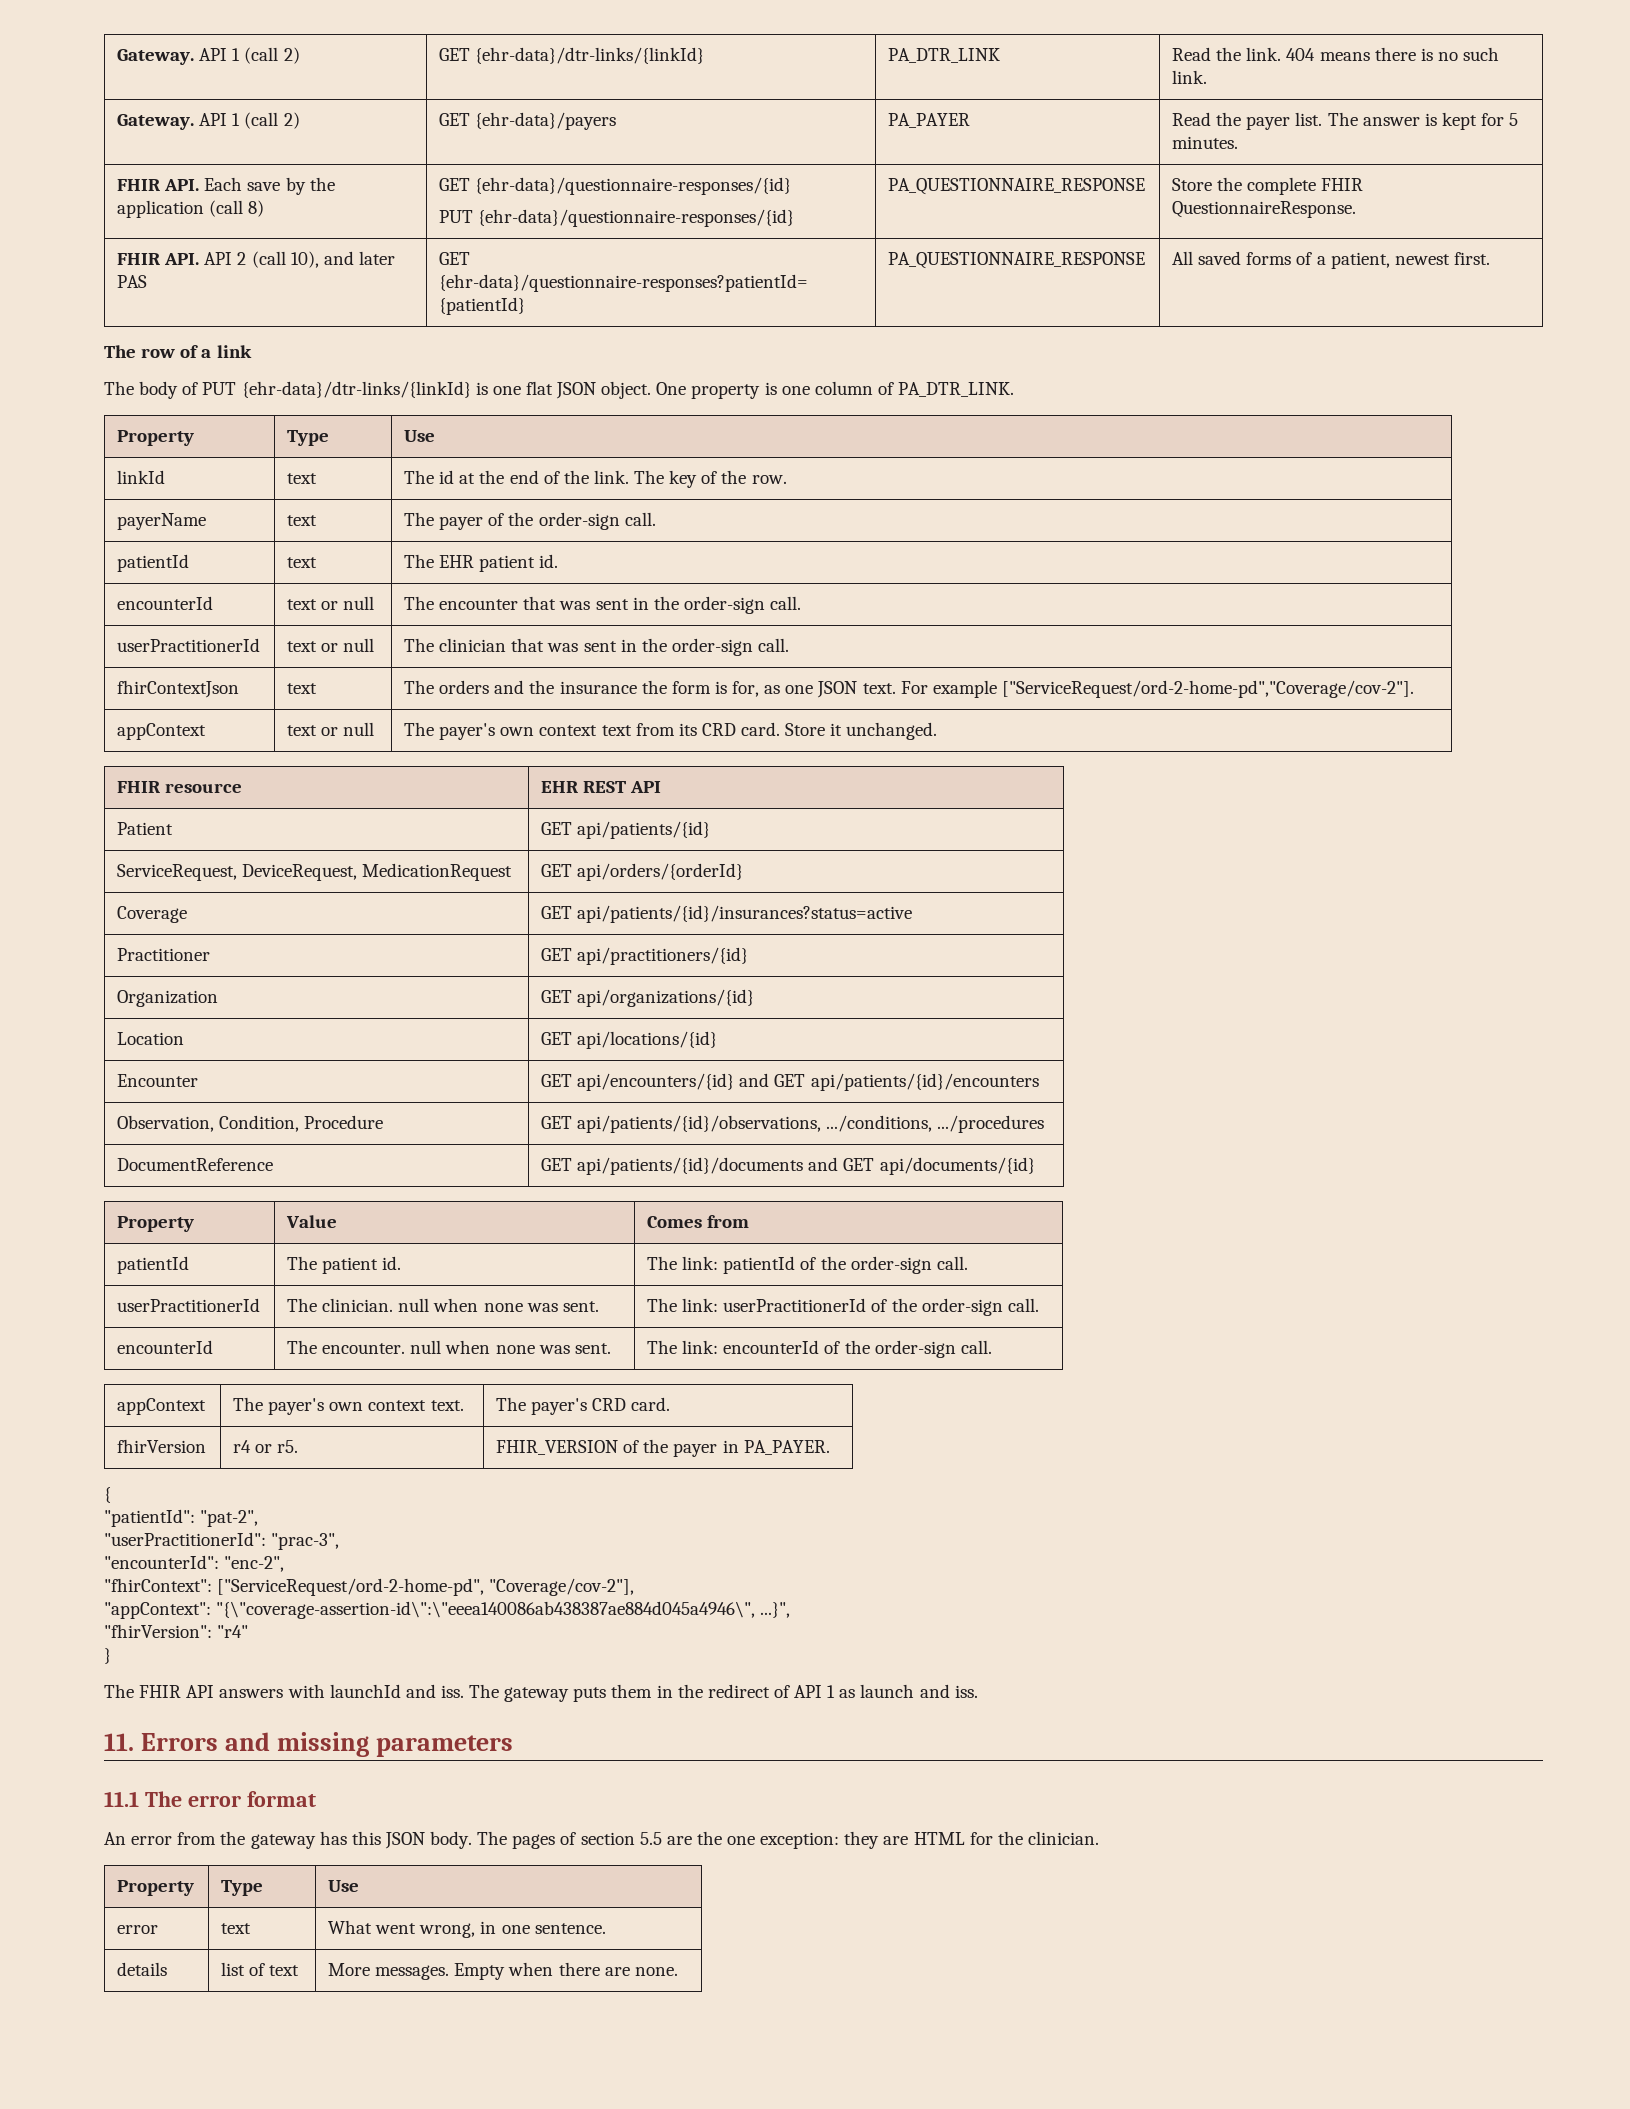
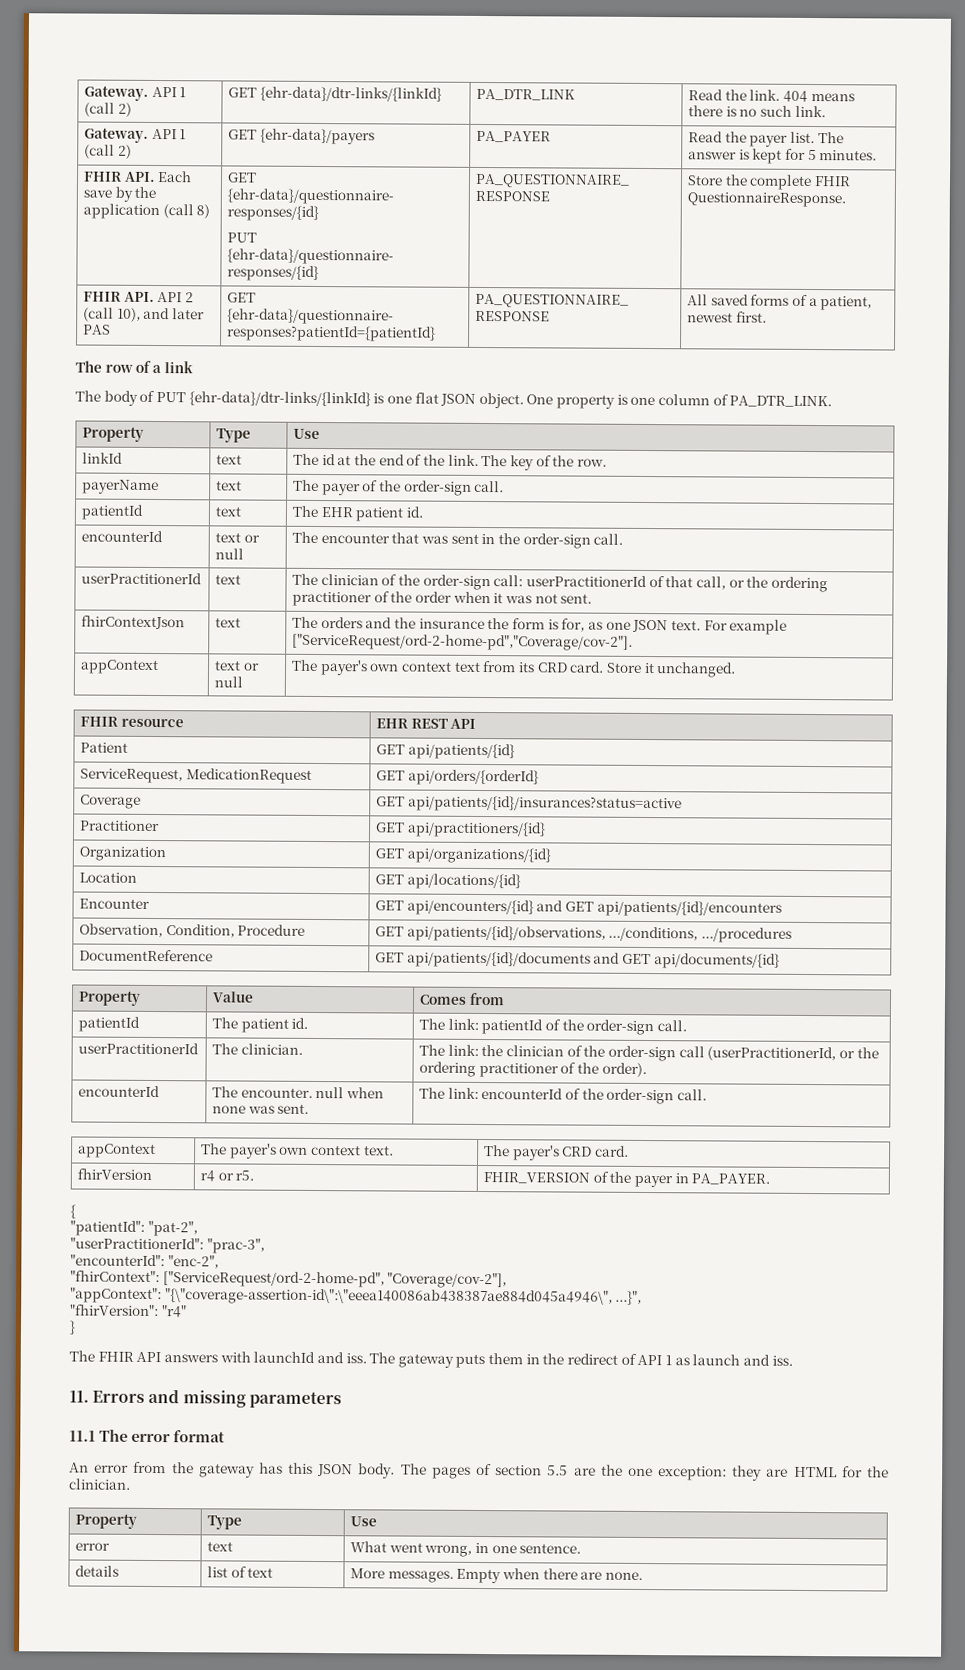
- userPractitionerId | text or null | The clinician that was sent in the order-sign call.
+ userPractitionerId | text | The clinician of the order-sign call: userPractitionerId of that call, or the ordering practitioner of the order when it was not sent.
- ServiceRequest, DeviceRequest, MedicationRequest | GET api/orders/{orderId}
+ ServiceRequest, MedicationRequest | GET api/orders/{orderId}
- userPractitionerId | The clinician. null when none was sent. | The link: userPractitionerId of the order-sign call.
+ userPractitionerId | The clinician. | The link: the clinician of the order-sign call (userPractitionerId, or the ordering practitioner of the order).

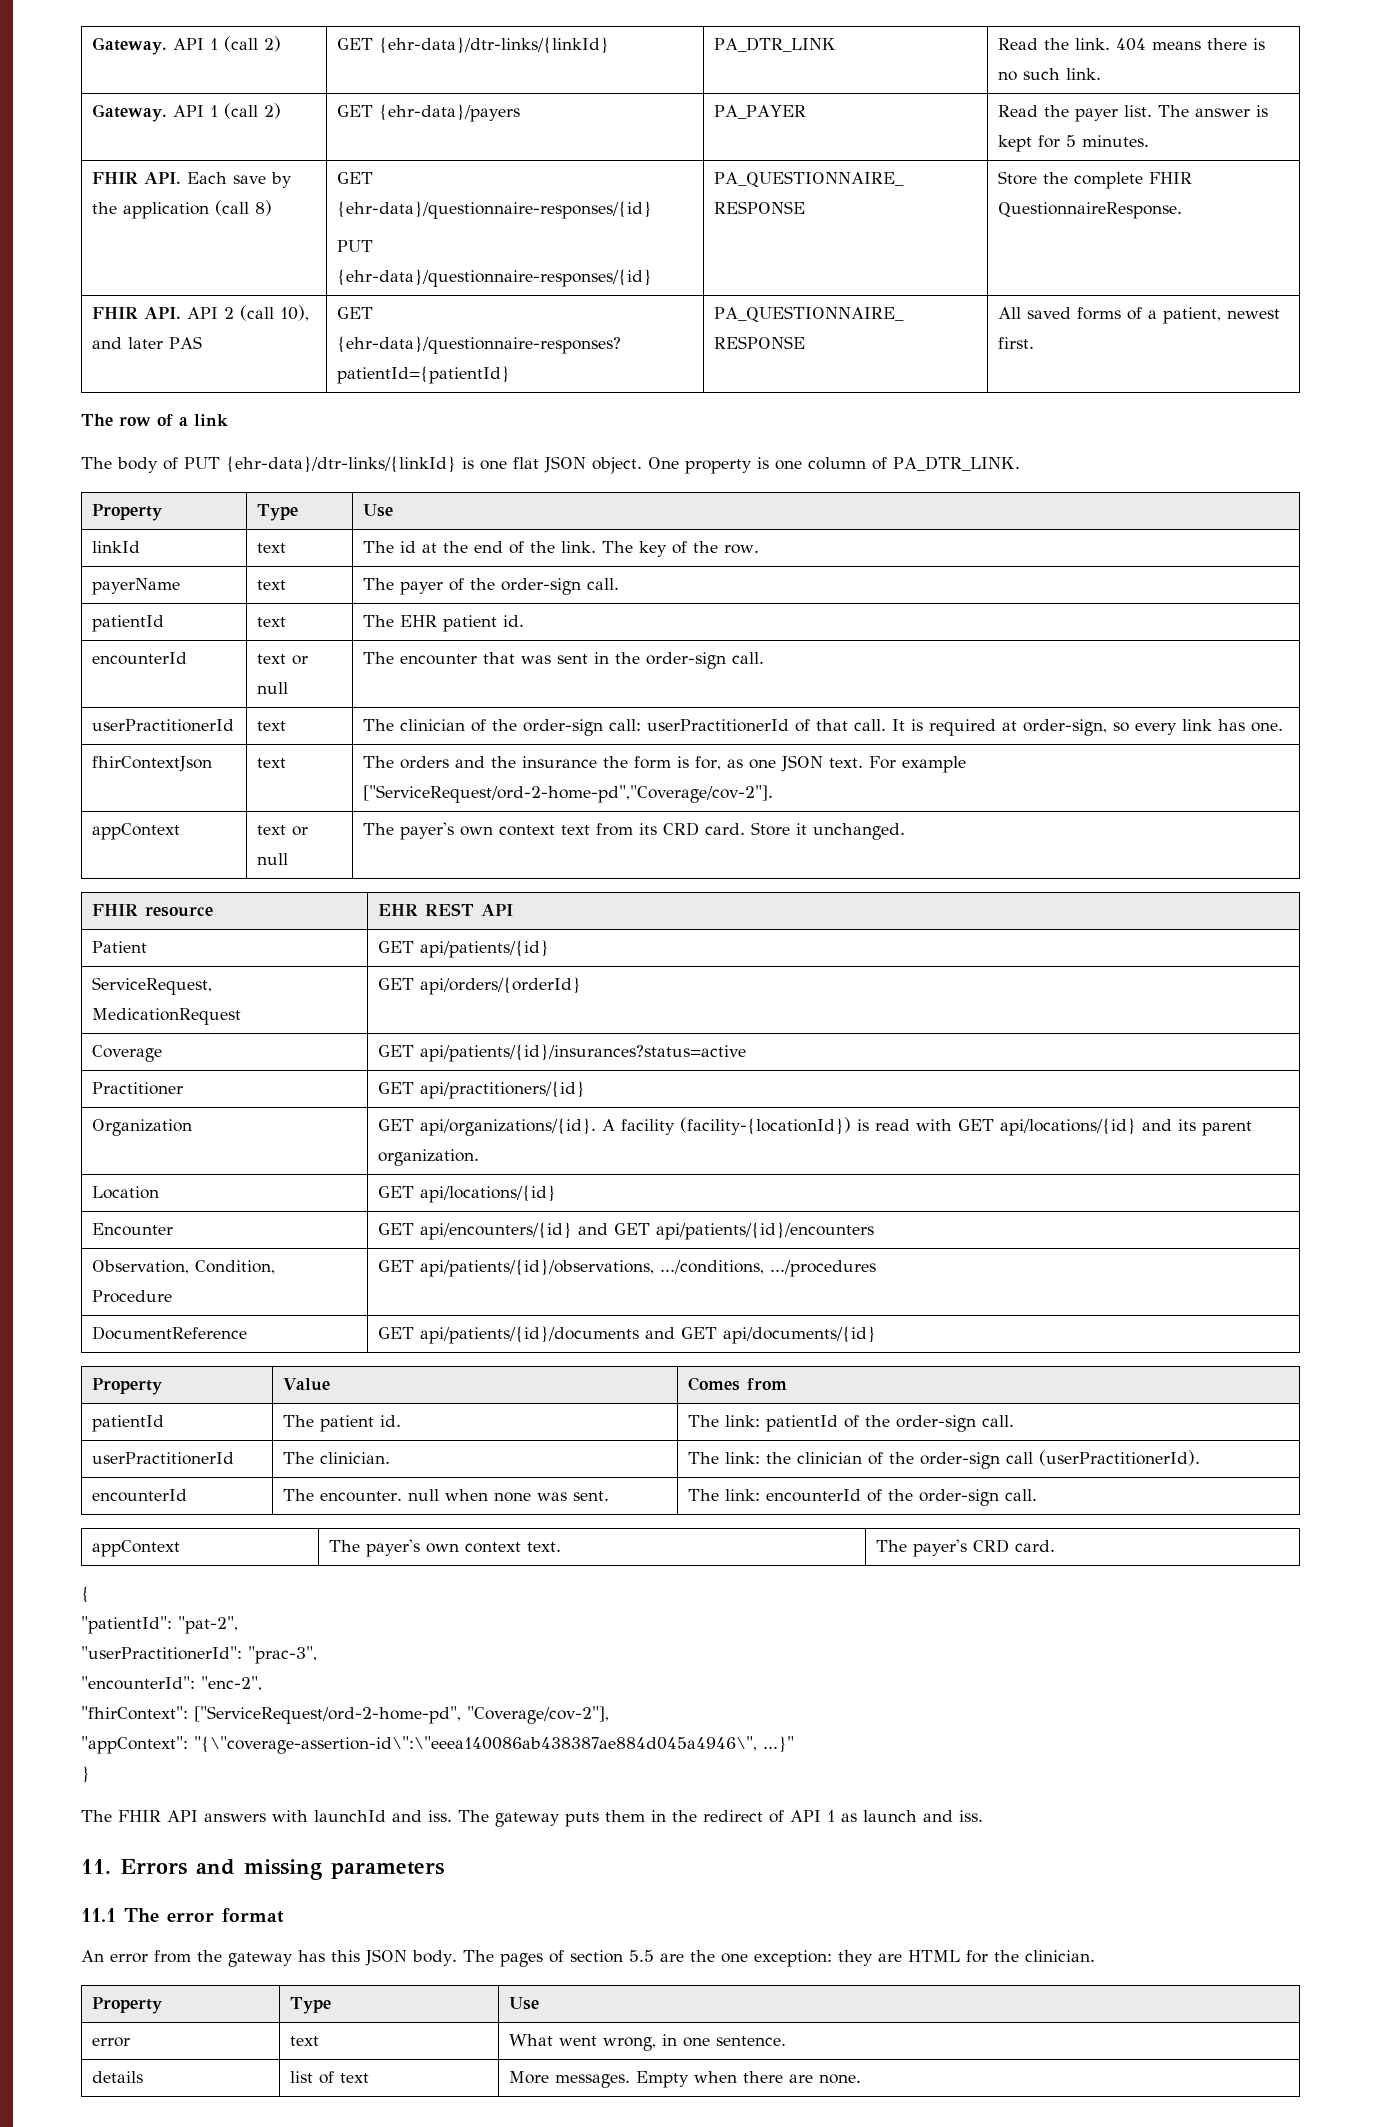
- userPractitionerId | text | The clinician of the order-sign call: userPractitionerId of that call, or the ordering practitioner of the order when it was not sent.
+ userPractitionerId | text | The clinician of the order-sign call: userPractitionerId of that call. It is required at order-sign, so every link has one.
- Organization | GET api/organizations/{id}
+ Organization | GET api/organizations/{id}. A facility (facility-{locationId}) is read with GET api/locations/{id} and its parent organization.
- userPractitionerId | The clinician. | The link: the clinician of the order-sign call (userPractitionerId, or the ordering practitioner of the order).
+ userPractitionerId | The clinician. | The link: the clinician of the order-sign call (userPractitionerId).
- fhirVersion | r4 or r5. | FHIR_VERSION of the payer in PA_PAYER.
- "appContext": "{\"coverage-assertion-id\":\"eeea140086ab438387ae884d045a4946\", ...}",
- "fhirVersion": "r4"
+ "appContext": "{\"coverage-assertion-id\":\"eeea140086ab438387ae884d045a4946\", ...}"

